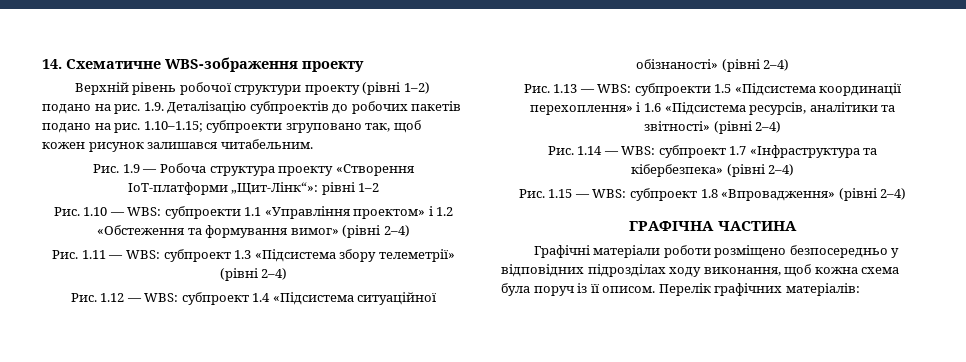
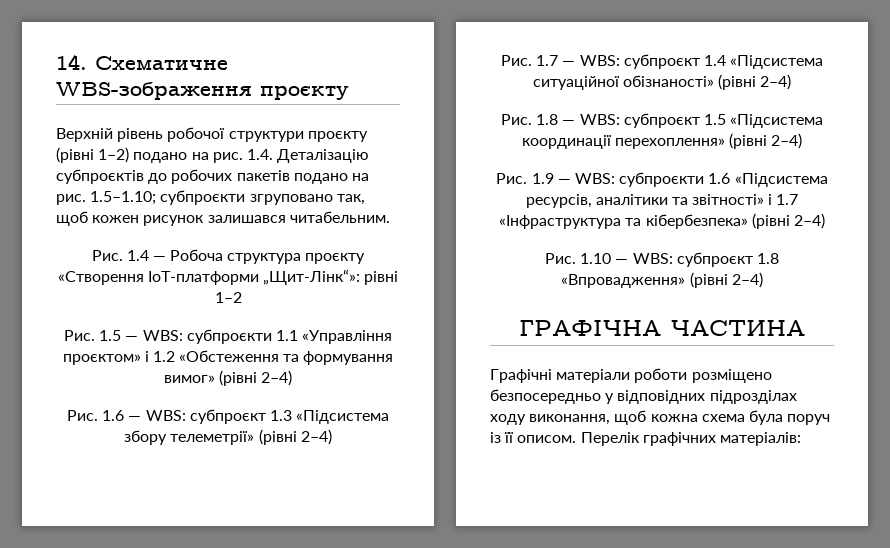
- 14. Схематичне WBS-зображення проекту
+ 14. Схематичне WBS-зображення проєкту
- Верхній рівень робочої структури проекту (рівні 1–2) подано на рис.
+ Верхній рівень робочої структури проєкту (рівні 1–2) подано на рис.
- 1.9. Деталізацію субпроектів до робочих пакетів подано на рис.
+ 1.4. Деталізацію субпроєктів до робочих пакетів подано на рис.
- 1.10–1.15; субпроекти згруповано так, щоб кожен рисунок залишався читабельним.
+ 1.5–1.10; субпроєкти згруповано так, щоб кожен рисунок залишався читабельним.
- Рис. 1.9 — Робоча структура проекту «Створення IoT-платформи „Щит-Лінк“»: рівні 1–2
+ Рис. 1.4 — Робоча структура проєкту «Створення IoT-платформи „Щит-Лінк“»: рівні 1–2
- Рис. 1.10 — WBS: субпроекти 1.1 «Управління проектом» і 1.2 «Обстеження та формування вимог» (рівні 2–4)
+ Рис. 1.5 — WBS: субпроєкти 1.1 «Управління проєктом» і 1.2 «Обстеження та формування вимог» (рівні 2–4)
- Рис. 1.11 — WBS: субпроект 1.3 «Підсистема збору телеметрії» (рівні 2–4)
+ Рис. 1.6 — WBS: субпроєкт 1.3 «Підсистема збору телеметрії» (рівні 2–4)
- Рис. 1.12 — WBS: субпроект 1.4 «Підсистема ситуаційної обізнаності» (рівні 2–4)
+ Рис. 1.7 — WBS: субпроєкт 1.4 «Підсистема ситуаційної обізнаності» (рівні 2–4)
- Рис. 1.13 — WBS: субпроекти 1.5 «Підсистема координації перехоплення» і 1.6 «Підсистема ресурсів, аналітики та звітності» (рівні 2–4)
- Рис. 1.14 — WBS: субпроект 1.7 «Інфраструктура та кібербезпека» (рівні 2–4)
+ Рис. 1.8 — WBS: субпроєкт 1.5 «Підсистема координації перехоплення» (рівні 2–4)
+ Рис. 1.9 — WBS: субпроєкти 1.6 «Підсистема ресурсів, аналітики та звітності» і 1.7 «Інфраструктура та кібербезпека» (рівні 2–4)
- Рис. 1.15 — WBS: субпроект 1.8 «Впровадження» (рівні 2–4)
+ Рис. 1.10 — WBS: субпроєкт 1.8 «Впровадження» (рівні 2–4)

